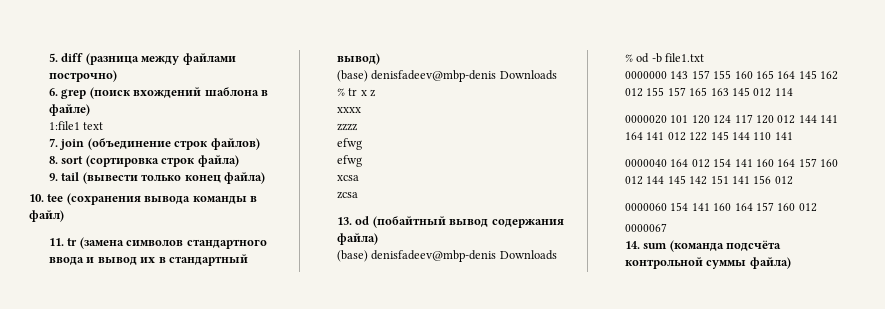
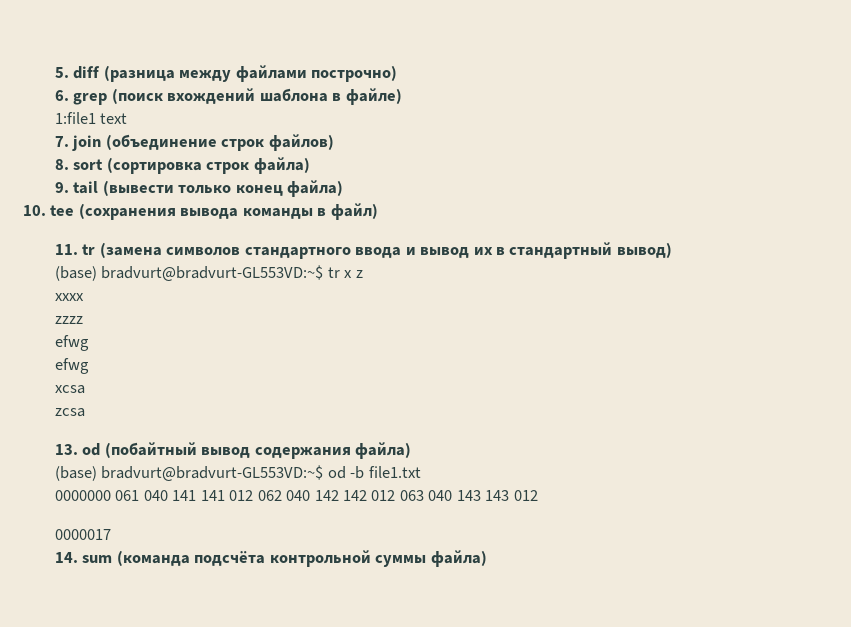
- (base) denisfadeev@mbp-denis Downloads % tr x z
+ (base) bradvurt@bradvurt-GL553VD:~$ tr x z
- (base) denisfadeev@mbp-denis Downloads % od -b file1.txt
+ (base) bradvurt@bradvurt-GL553VD:~$ od -b file1.txt
- 0000000 143 157 155 160 165 164 145 162 012 155 157 165 163 145 012 114
- 0000020 101 120 124 117 120 012 144 141 164 141 012 122 145 144 110 141
- 0000040 164 012 154 141 160 164 157 160 012 144 145 142 151 141 156 012
- 0000060 154 141 160 164 157 160 012
- 0000067
+ 0000000 061 040 141 141 012 062 040 142 142 012 063 040 143 143 012
+ 0000017

